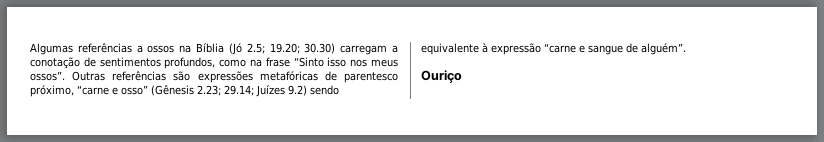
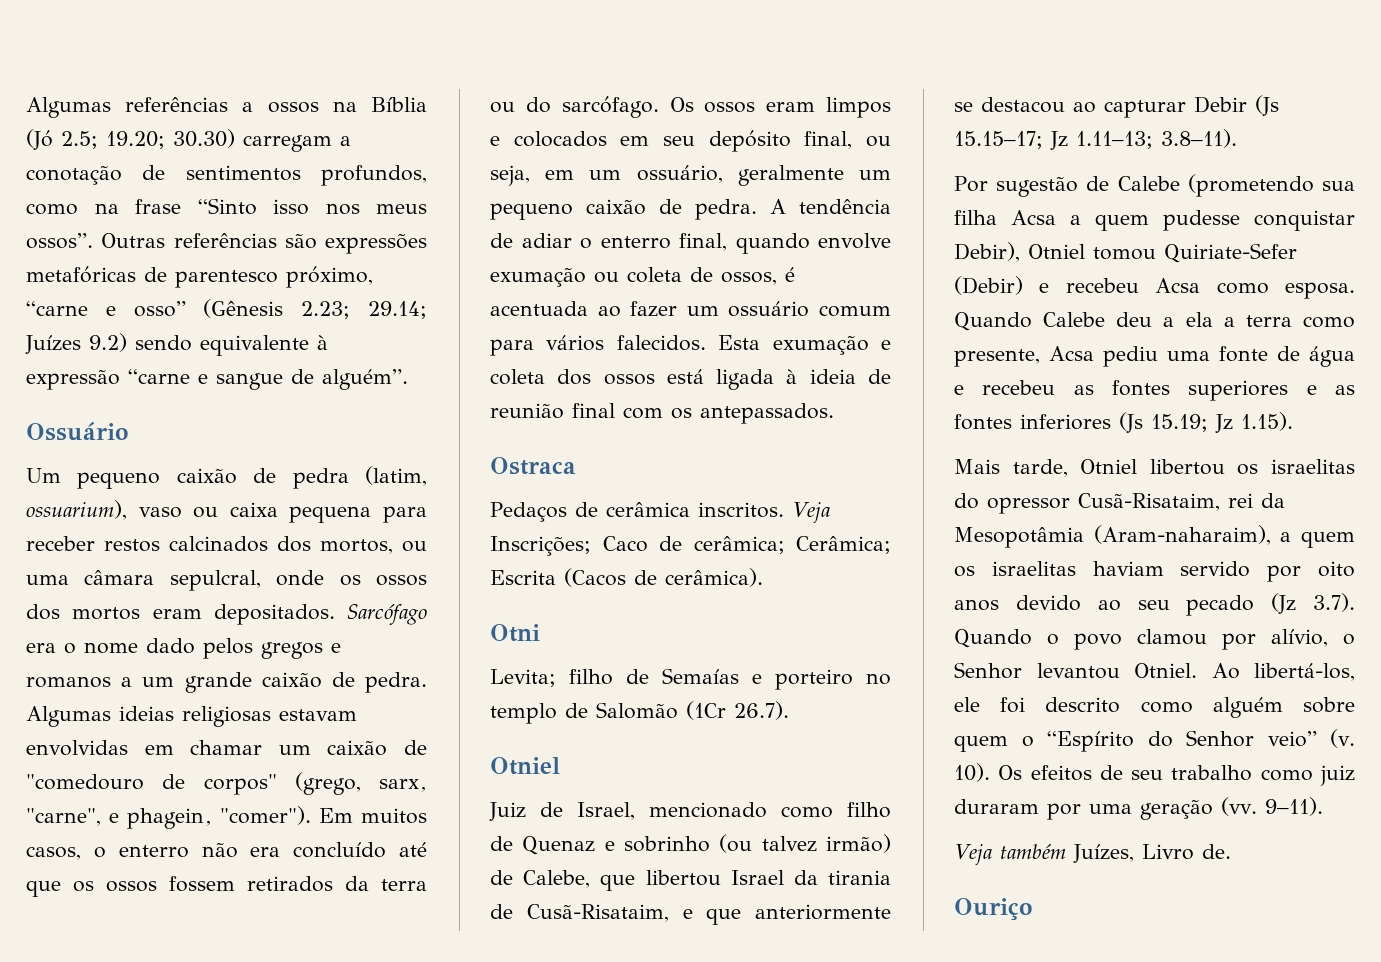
+ Ossuário
+ Um pequeno caixão de pedra (latim, ossuarium), vaso ou caixa pequena para receber restos calcinados dos mortos, ou uma câmara sepulcral, onde os ossos dos mortos eram depositados. Sarcófago era o nome dado pelos gregos e romanos a um grande caixão de pedra. Algumas ideias religiosas estavam envolvidas em chamar um caixão de "comedouro de corpos" (grego, sarx, "carne", e phagein, "comer"). Em muitos casos, o enterro não era concluído até que os ossos fossem retirados da terra ou do sarcófago. Os ossos eram limpos e colocados em seu depósito final, ou seja, em um ossuário, geralmente um pequeno caixão de pedra. A tendência de adiar o enterro final, quando envolve exumação ou coleta de ossos, é acentuada ao fazer um ossuário comum para vários falecidos. Esta exumação e coleta dos ossos está ligada à ideia de reunião final com os antepassados.
+ Ostraca
+ Pedaços de cerâmica inscritos. Veja Inscrições; Caco de cerâmica; Cerâmica; Escrita (Cacos de cerâmica).
+ Otni
+ Levita; filho de Semaías e porteiro no templo de Salomão (1Cr 26.7).
+ Otniel
+ Juiz de Israel, mencionado como filho de Quenaz e sobrinho (ou talvez irmão) de Calebe, que libertou Israel da tirania de Cusã-Risataim, e que anteriormente se destacou ao capturar Debir (Js 15.15–17; Jz 1.11–13; 3.8–11).
+ Por sugestão de Calebe (prometendo sua filha Acsa a quem pudesse conquistar Debir), Otniel tomou Quiriate-Sefer (Debir) e recebeu Acsa como esposa. Quando Calebe deu a ela a terra como presente, Acsa pediu uma fonte de água e recebeu as fontes superiores e as fontes inferiores (Js 15.19; Jz 1.15).
+ Mais tarde, Otniel libertou os israelitas do opressor Cusã-Risataim, rei da Mesopotâmia (Aram-naharaim), a quem os israelitas haviam servido por oito anos devido ao seu pecado (Jz 3.7). Quando o povo clamou por alívio, o Senhor levantou Otniel. Ao libertá-los, ele foi descrito como alguém sobre quem o “Espírito do Senhor veio” (v. 10). Os efeitos de seu trabalho como juiz duraram por uma geração (vv. 9–11).
+ Veja também Juízes, Livro de.

